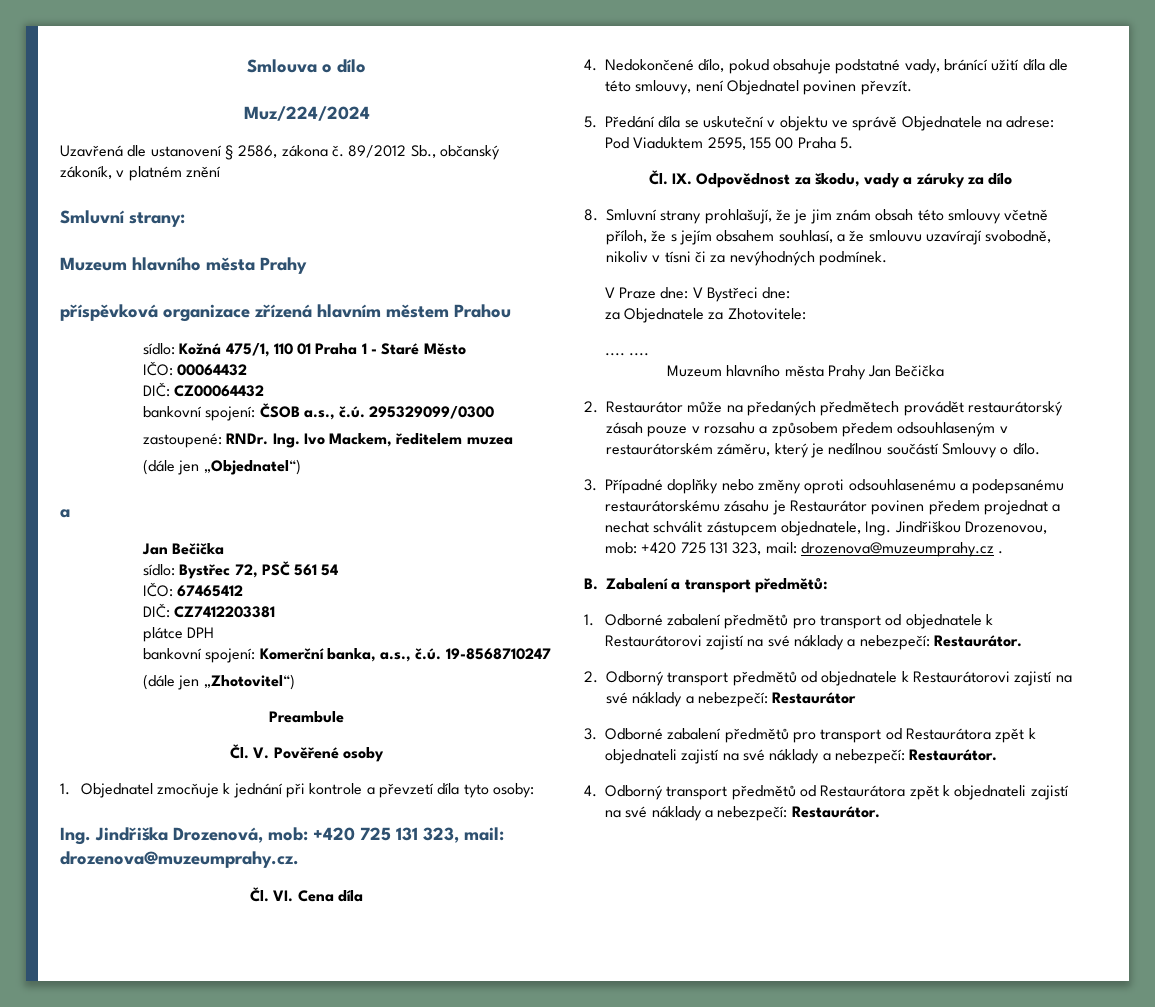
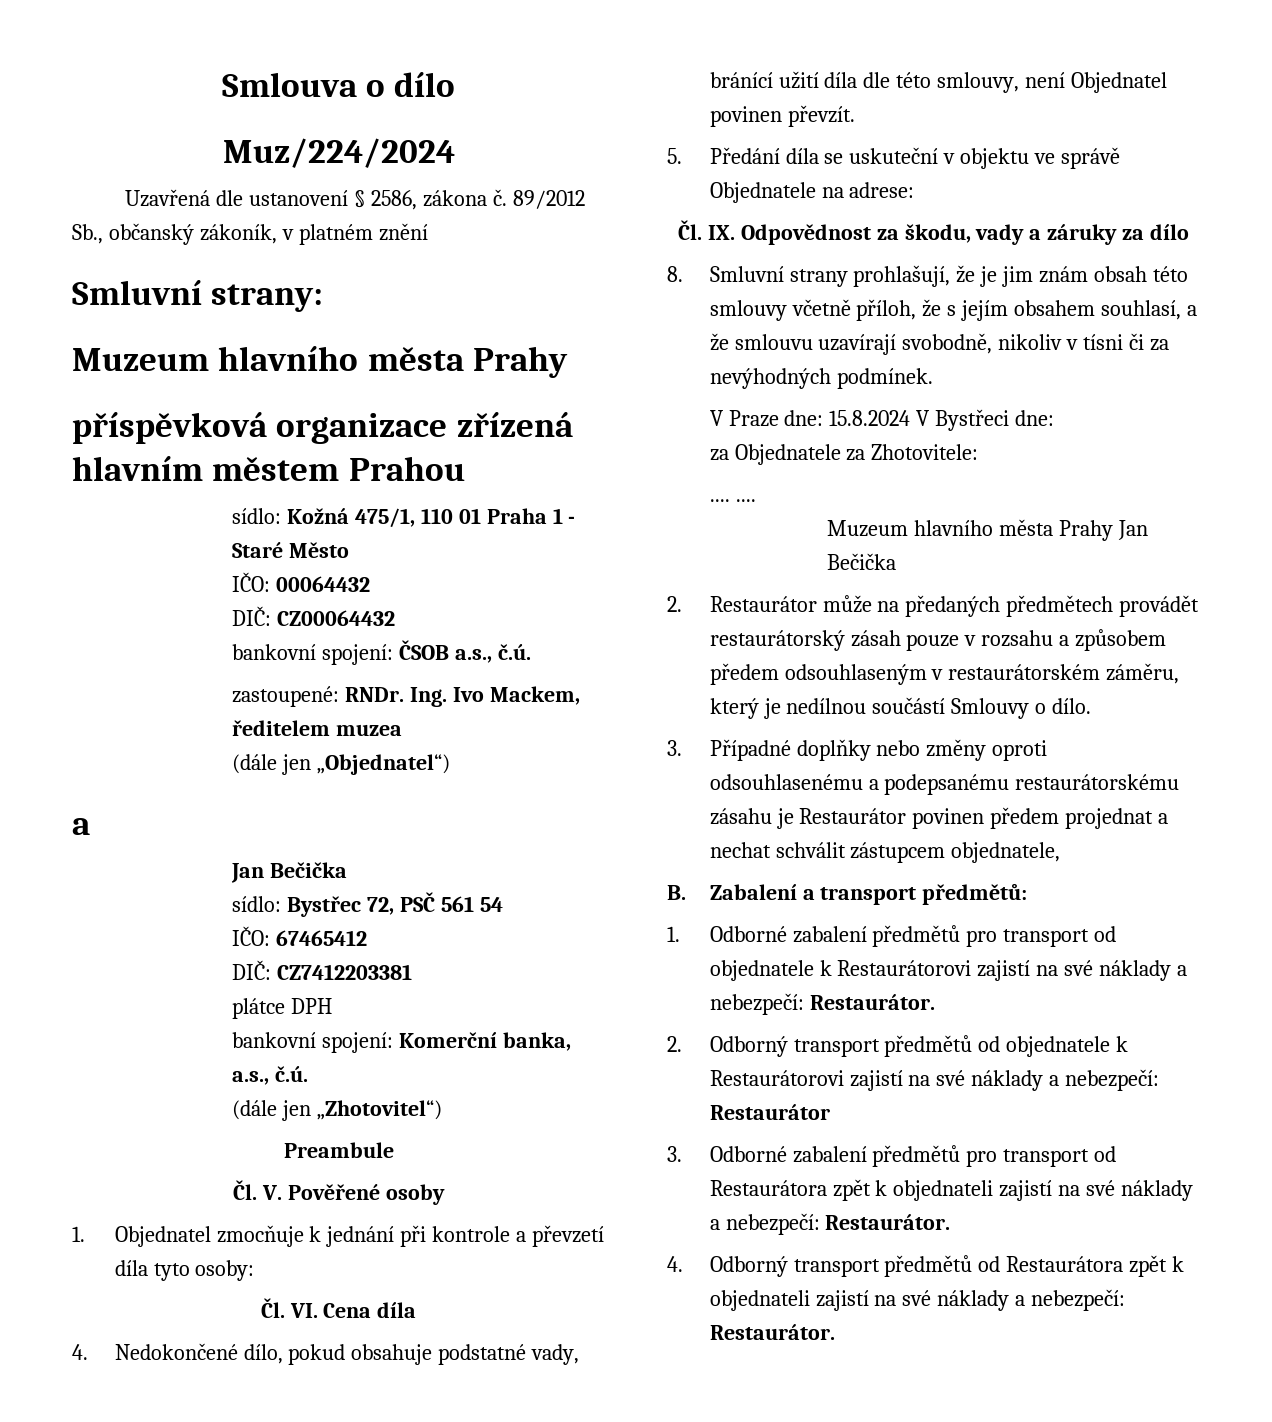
- bankovní spojení: ČSOB a.s., č.ú. 295329099/0300
+ bankovní spojení: ČSOB a.s., č.ú.
- bankovní spojení: Komerční banka, a.s., č.ú. 19-8568710247
+ bankovní spojení: Komerční banka, a.s., č.ú.
- Ing. Jindřiška Drozenová, mob: +420 725 131 323, mail: drozenova@muzeumprahy.cz.
- 5. Předání díla se uskuteční v objektu ve správě Objednatele na adrese: Pod Viaduktem 2595, 155 00 Praha 5.
+ 5. Předání díla se uskuteční v objektu ve správě Objednatele na adrese:
- V Praze dne: V Bystřeci dne:
+ V Praze dne: 15.8.2024 V Bystřeci dne:
- 3. Případné doplňky nebo změny oproti odsouhlasenému a podepsanému restaurátorskému zásahu je Restaurátor povinen předem projednat a nechat schválit zástupcem objednatele, Ing. Jindřiškou Drozenovou, mob: +420 725 131 323, mail: drozenova@muzeumprahy.cz .
+ 3. Případné doplňky nebo změny oproti odsouhlasenému a podepsanému restaurátorskému zásahu je Restaurátor povinen předem projednat a nechat schválit zástupcem objednatele,

